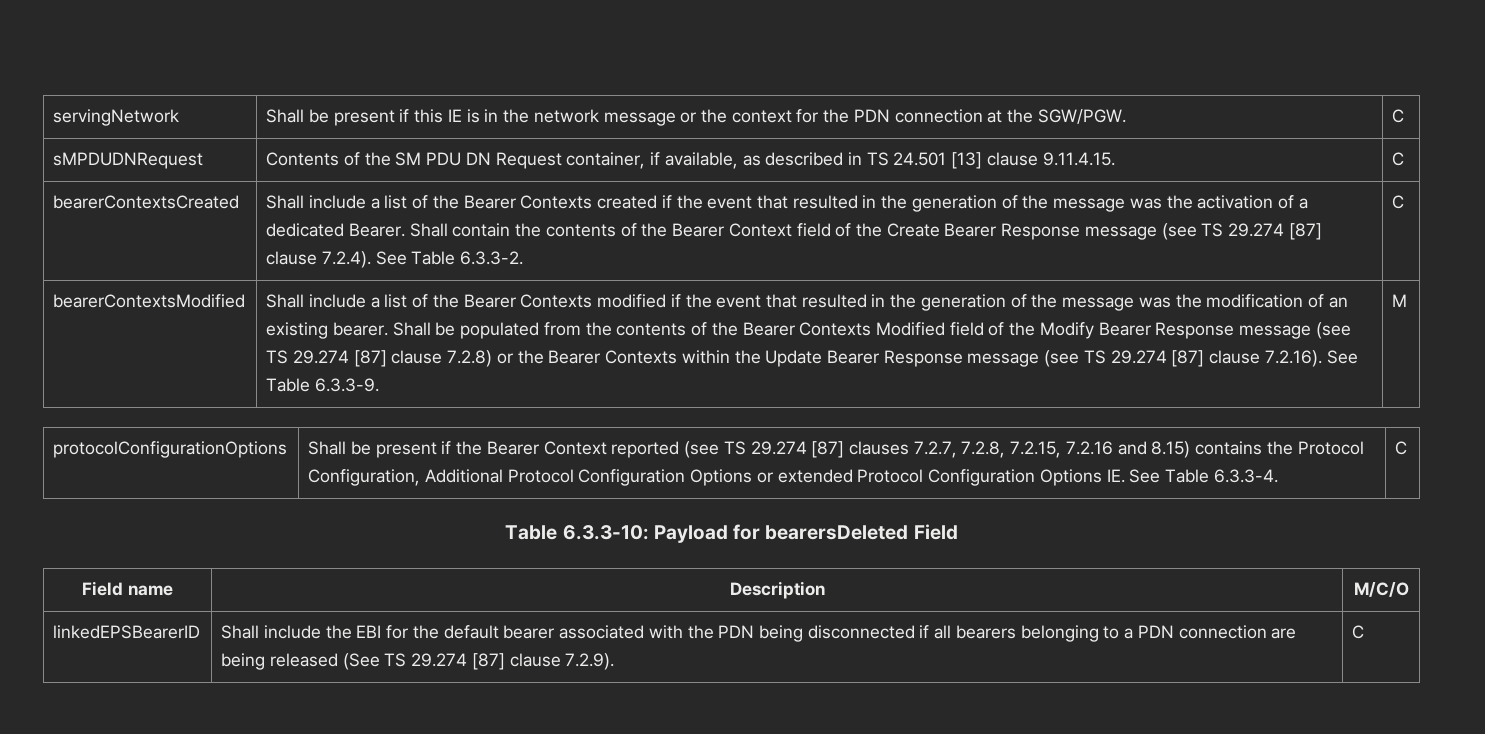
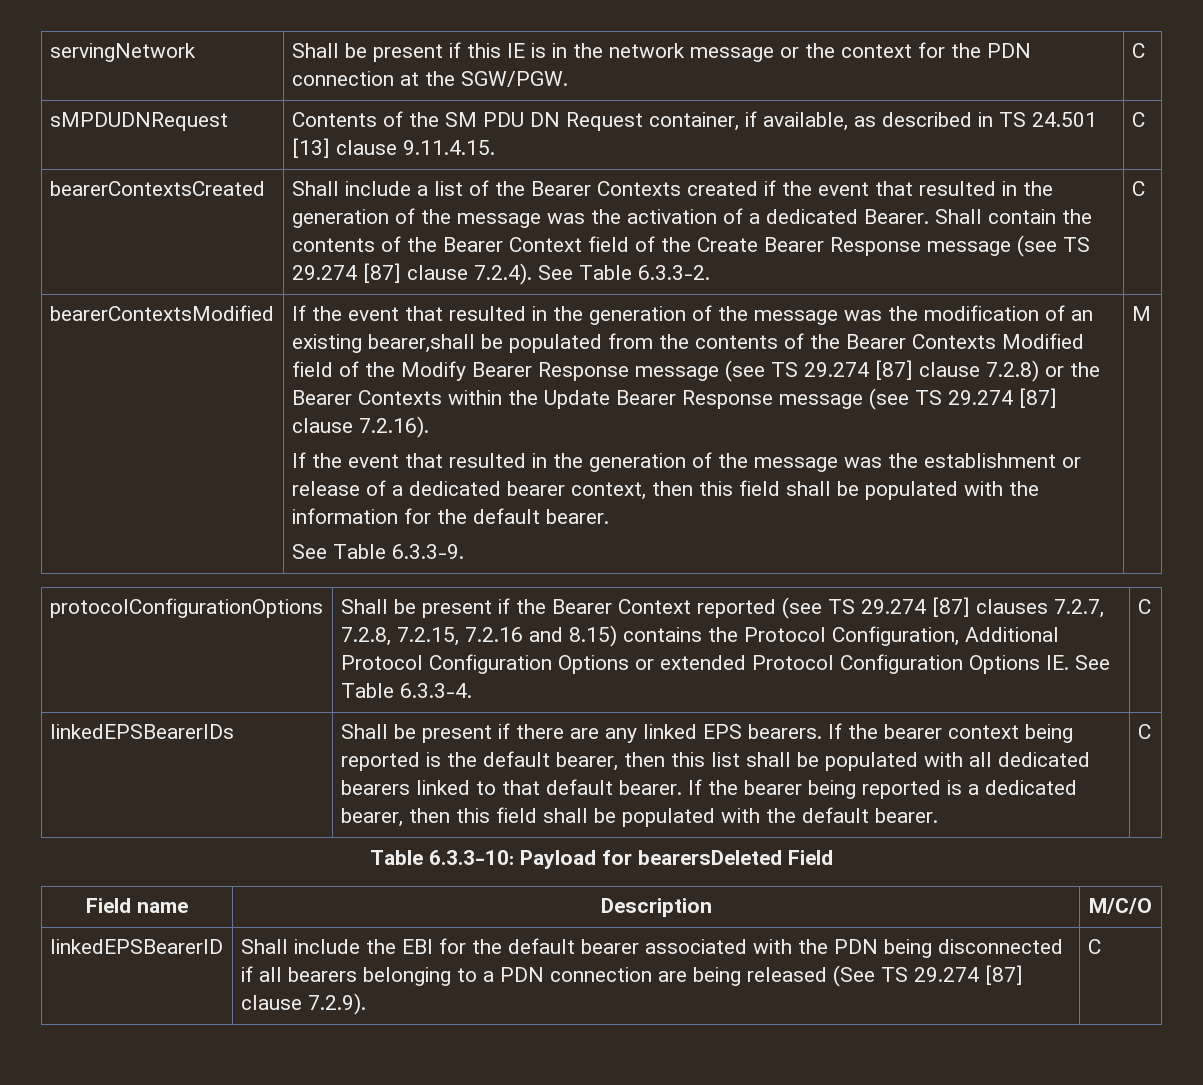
- Shall include a list of the Bearer Contexts modified if the event that resulted in the generation of the message was the modification of an existing bearer. Shall be populated from the contents of the Bearer Contexts Modified field of the Modify Bearer Response message (see TS 29.274 [87] clause 7.2.8) or the Bearer Contexts within the Update Bearer Response message (see TS 29.274 [87] clause 7.2.16). See Table 6.3.3-9.
+ If the event that resulted in the generation of the message was the modification of an existing bearer,shall be populated from the contents of the Bearer Contexts Modified field of the Modify Bearer Response message (see TS 29.274 [87] clause 7.2.8) or the Bearer Contexts within the Update Bearer Response message (see TS 29.274 [87] clause 7.2.16).
+ If the event that resulted in the generation of the message was the establishment or release of a dedicated bearer context, then this field shall be populated with the information for the default bearer.
+ See Table 6.3.3-9.
+ linkedEPSBearerIDs | Shall be present if there are any linked EPS bearers. If the bearer context being reported is the default bearer, then this list shall be populated with all dedicated bearers linked to that default bearer. If the bearer being reported is a dedicated bearer, then this field shall be populated with the default bearer. | C

